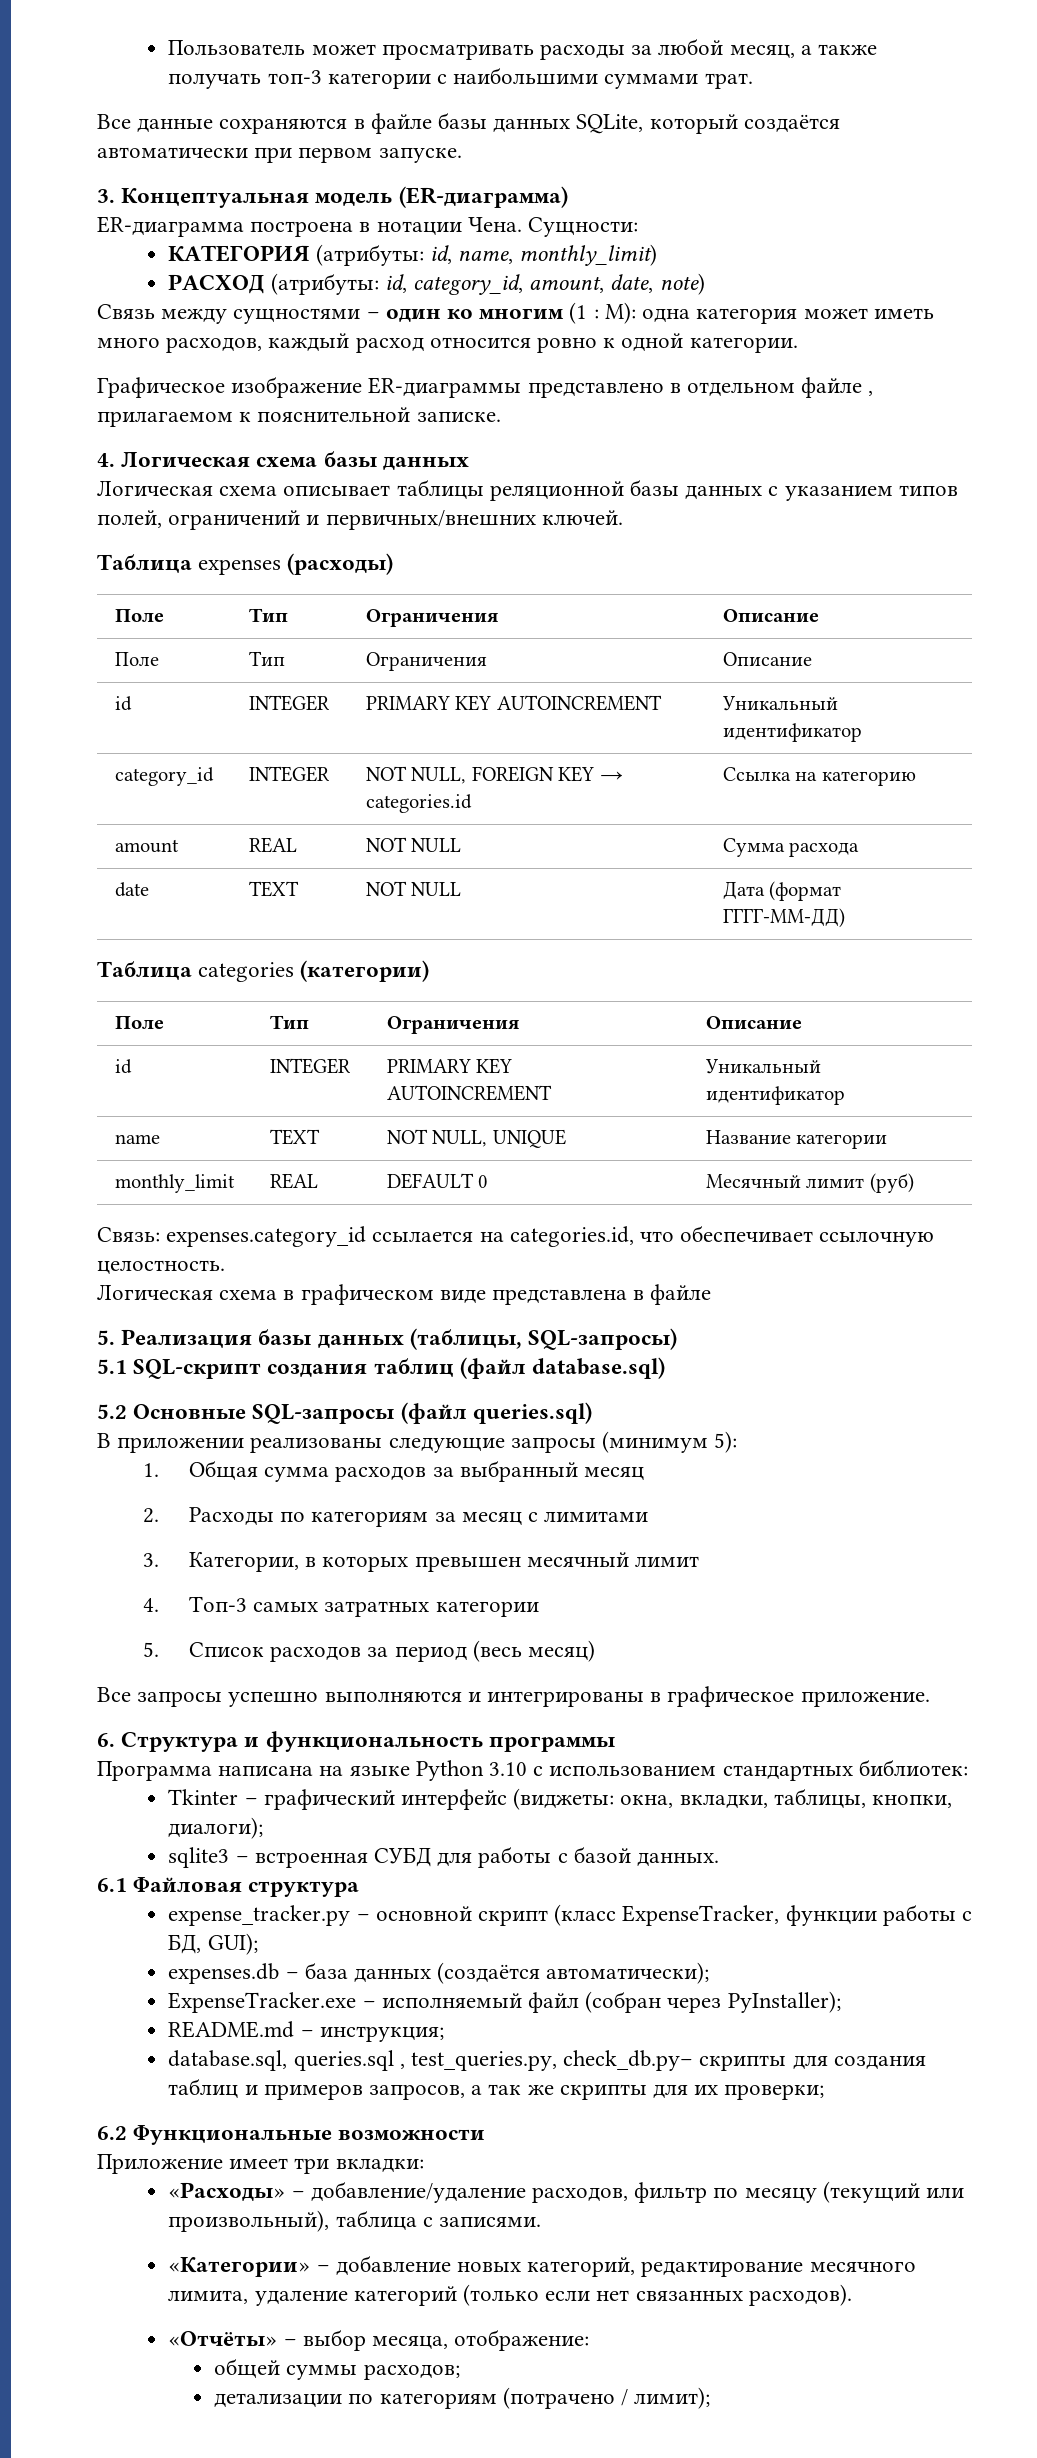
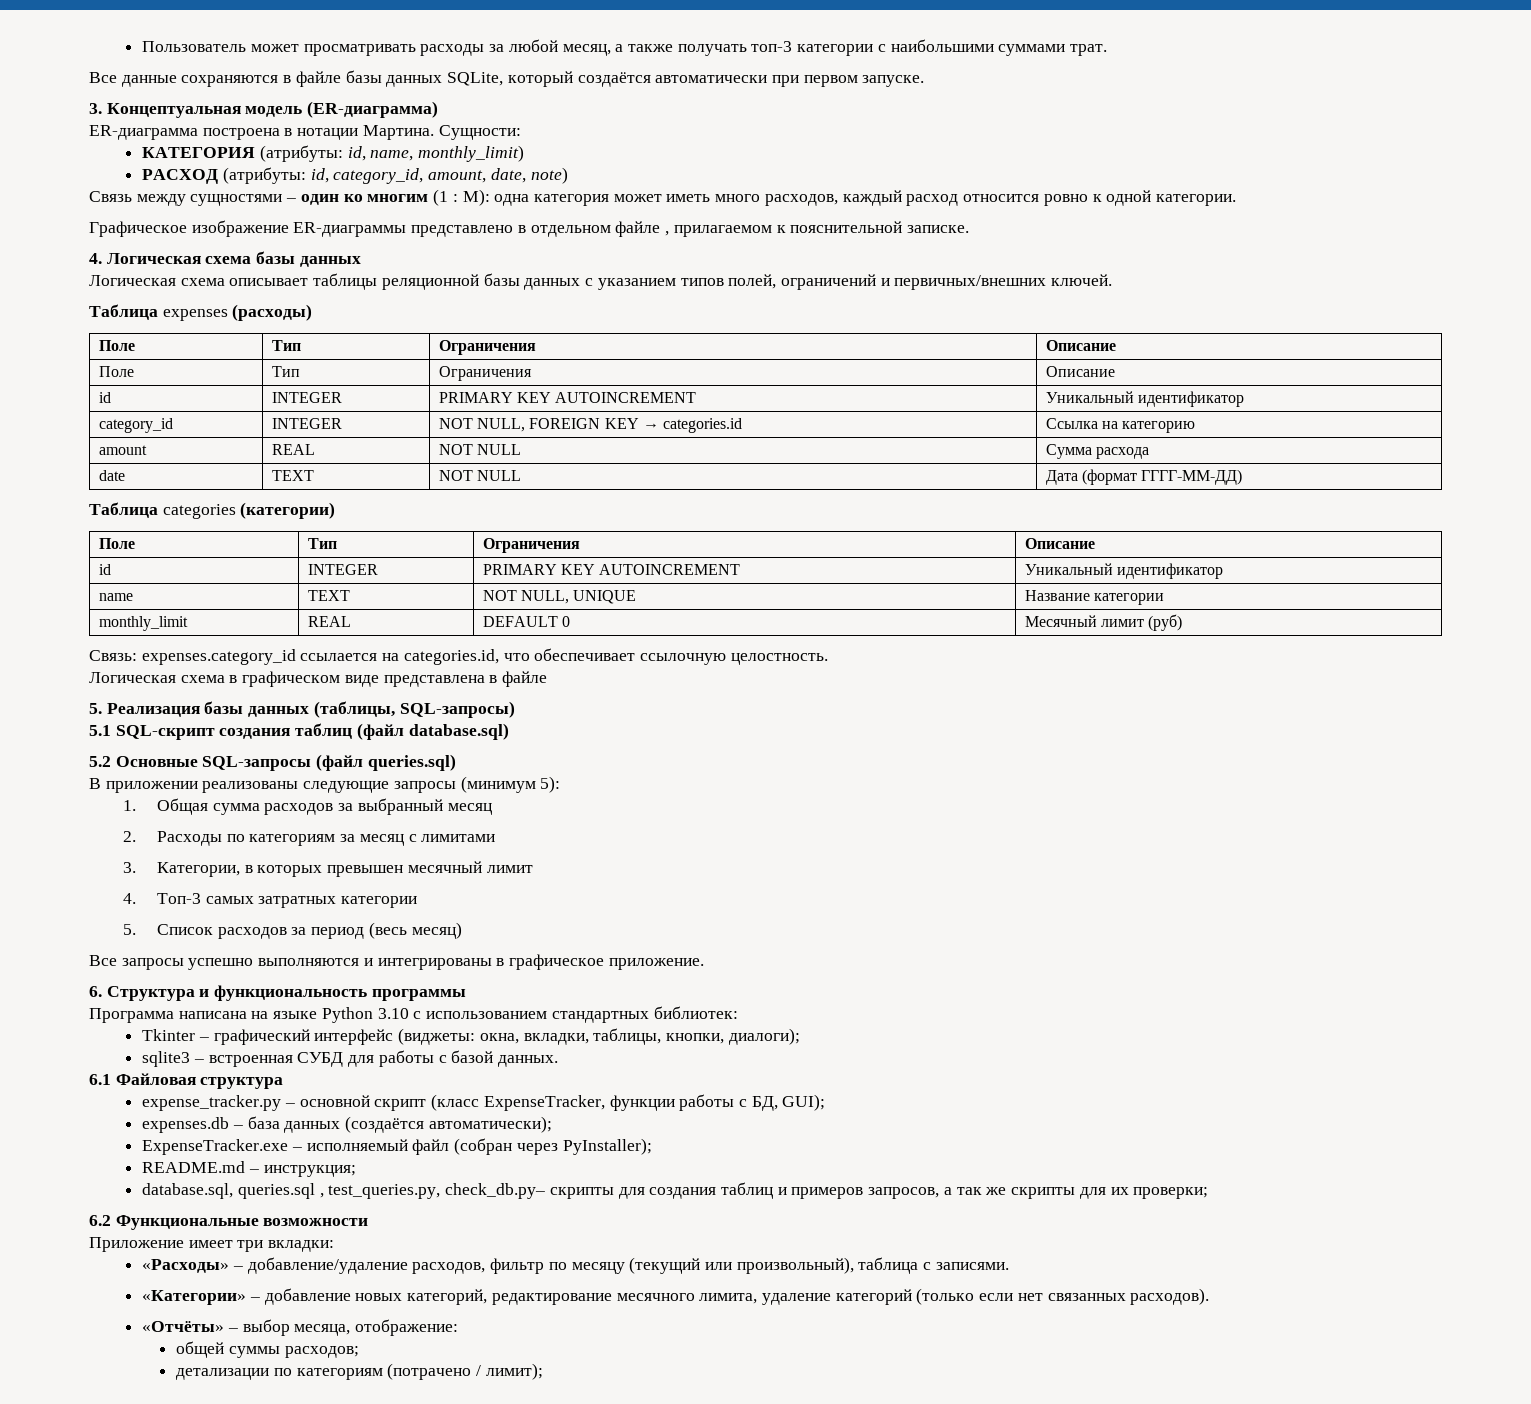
- ER-диаграмма построена в нотации Чена.
+ ER-диаграмма построена в нотации Мартина.

